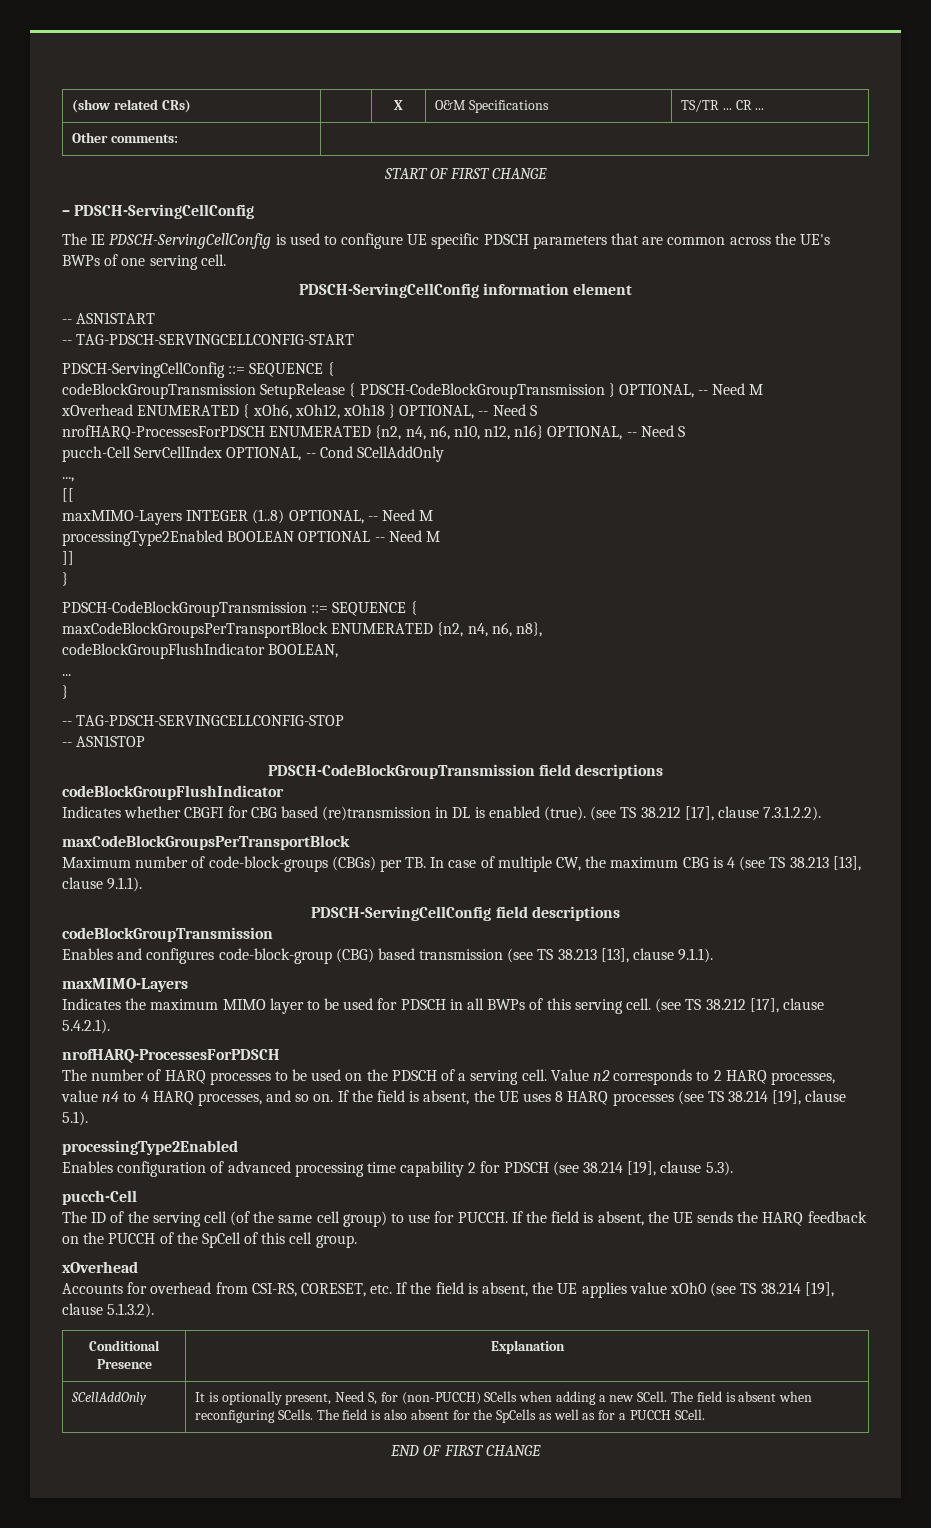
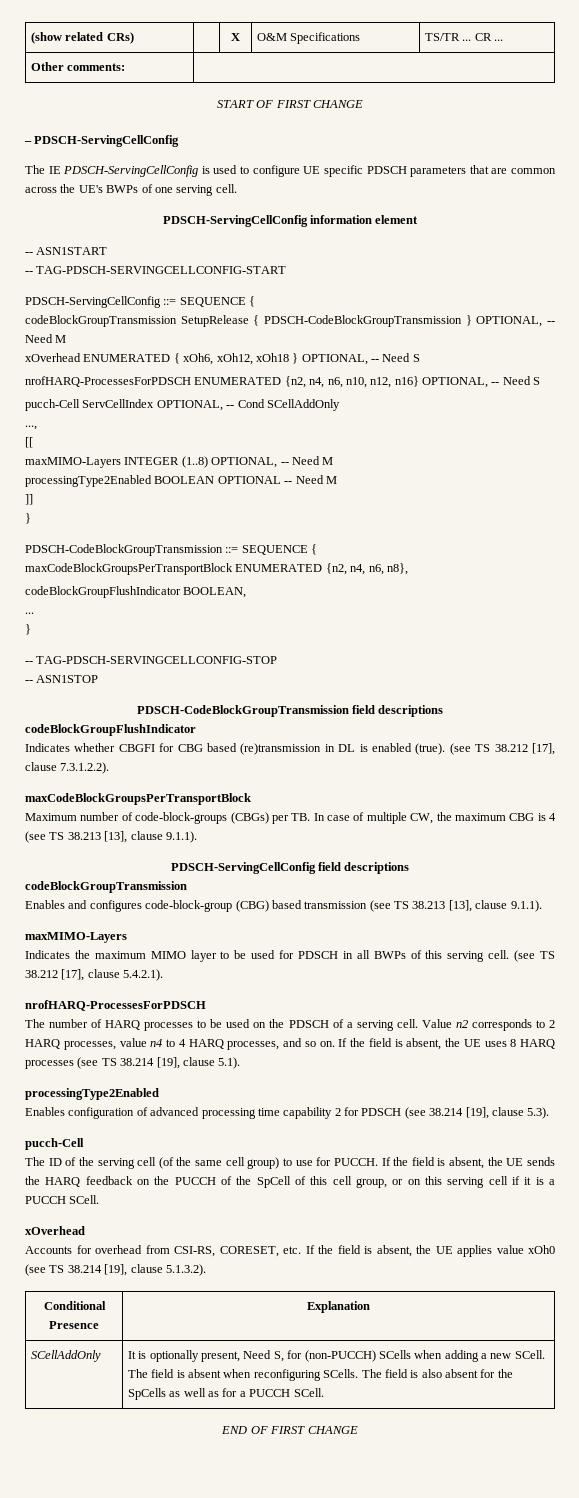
- If the field is absent, the UE sends the HARQ feedback on the PUCCH of the SpCell of this cell group.
+ If the field is absent, the UE sends the HARQ feedback on the PUCCH of the SpCell of this cell group, or on this serving cell if it is a PUCCH SCell.

